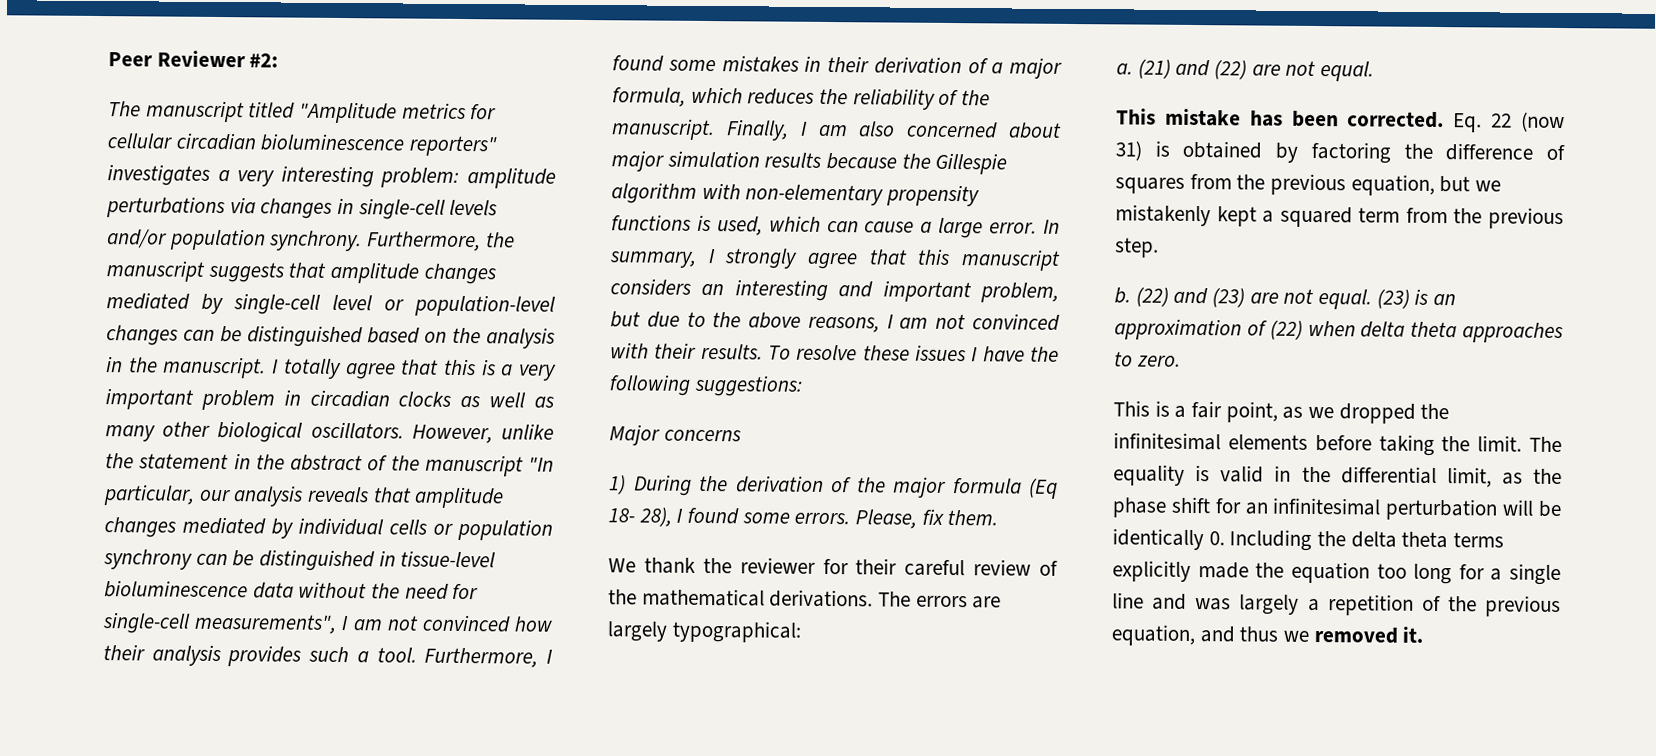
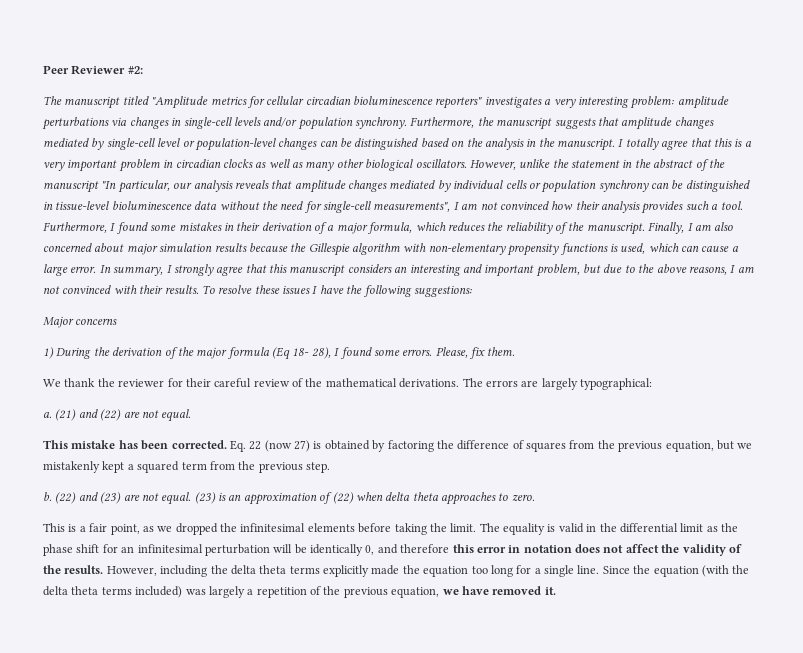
- Eq. 22 (now 31) is obtained by factoring the difference of squares from the previous equation, but we mistakenly kept a squared term from the previous step.
+ Eq. 22 (now 27) is obtained by factoring the difference of squares from the previous equation, but we mistakenly kept a squared term from the previous step.
- The equality is valid in the differential limit, as the phase shift for an infinitesimal perturbation will be identically 0. Including the delta theta terms explicitly made the equation too long for a single line and was largely a repetition of the previous equation, and thus we removed it.
+ The equality is valid in the differential limit as the phase shift for an infinitesimal perturbation will be identically 0, and therefore this error in notation does not affect the validity of the results. However, including the delta theta terms explicitly made the equation too long for a single line. Since the equation (with the delta theta terms included) was largely a repetition of the previous equation, we have removed it.

